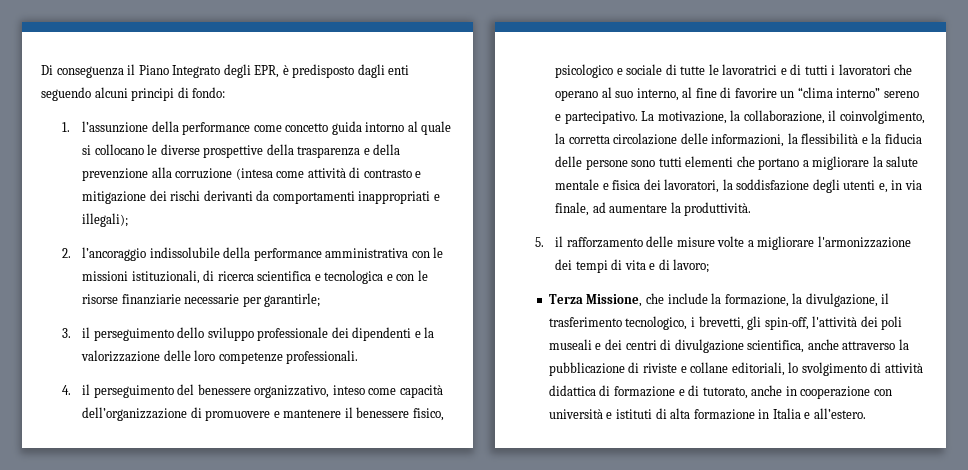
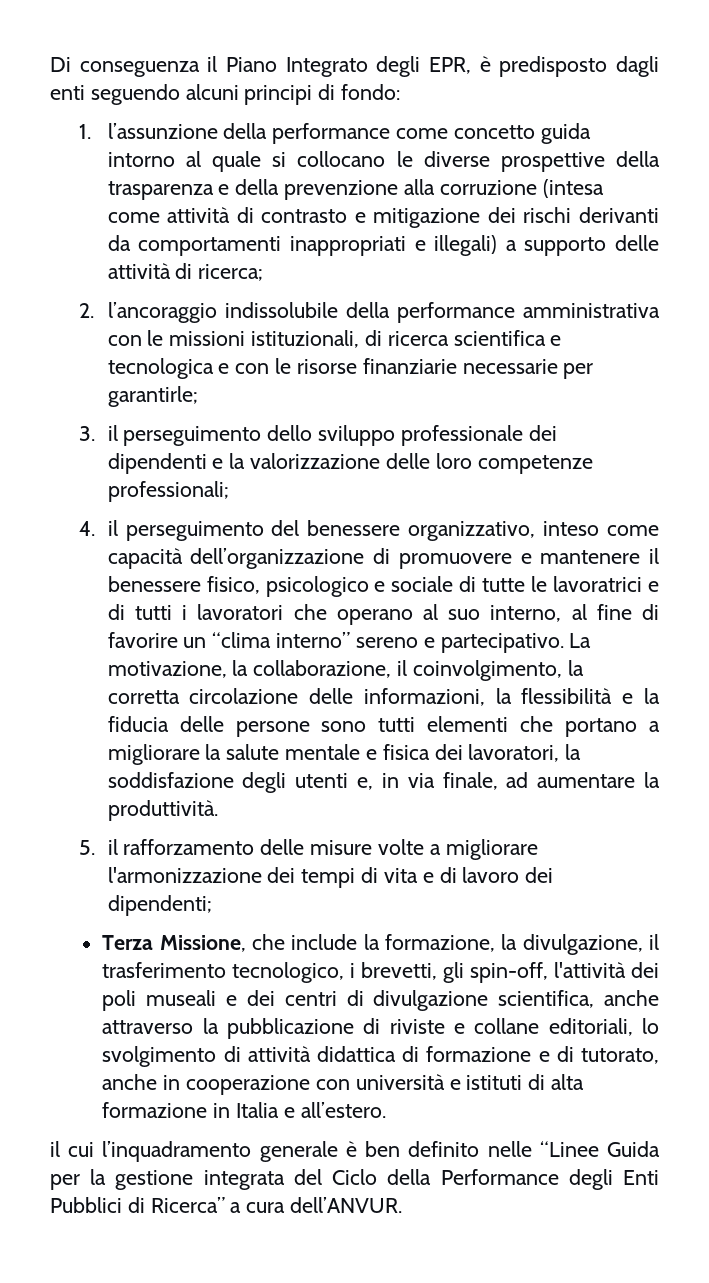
- 1. l’assunzione della performance come concetto guida intorno al quale si collocano le diverse prospettive della trasparenza e della prevenzione alla corruzione (intesa come attività di contrasto e mitigazione dei rischi derivanti da comportamenti inappropriati e illegali);
+ 1. l’assunzione della performance come concetto guida intorno al quale si collocano le diverse prospettive della trasparenza e della prevenzione alla corruzione (intesa come attività di contrasto e mitigazione dei rischi derivanti da comportamenti inappropriati e illegali) a supporto delle attività di ricerca;
- 3. il perseguimento dello sviluppo professionale dei dipendenti e la valorizzazione delle loro competenze professionali.
+ 3. il perseguimento dello sviluppo professionale dei dipendenti e la valorizzazione delle loro competenze professionali;
- 5. il rafforzamento delle misure volte a migliorare l'armonizzazione dei tempi di vita e di lavoro;
+ 5. il rafforzamento delle misure volte a migliorare l'armonizzazione dei tempi di vita e di lavoro dei dipendenti;
+ il cui l’inquadramento generale è ben definito nelle “Linee Guida per la gestione integrata del Ciclo della Performance degli Enti Pubblici di Ricerca” a cura dell’ANVUR.

